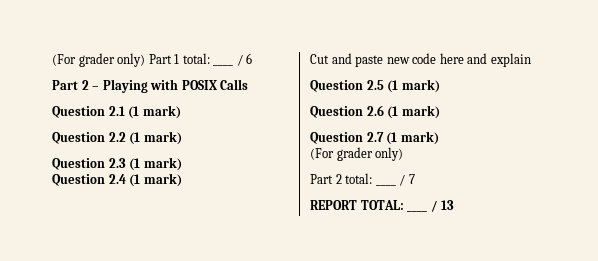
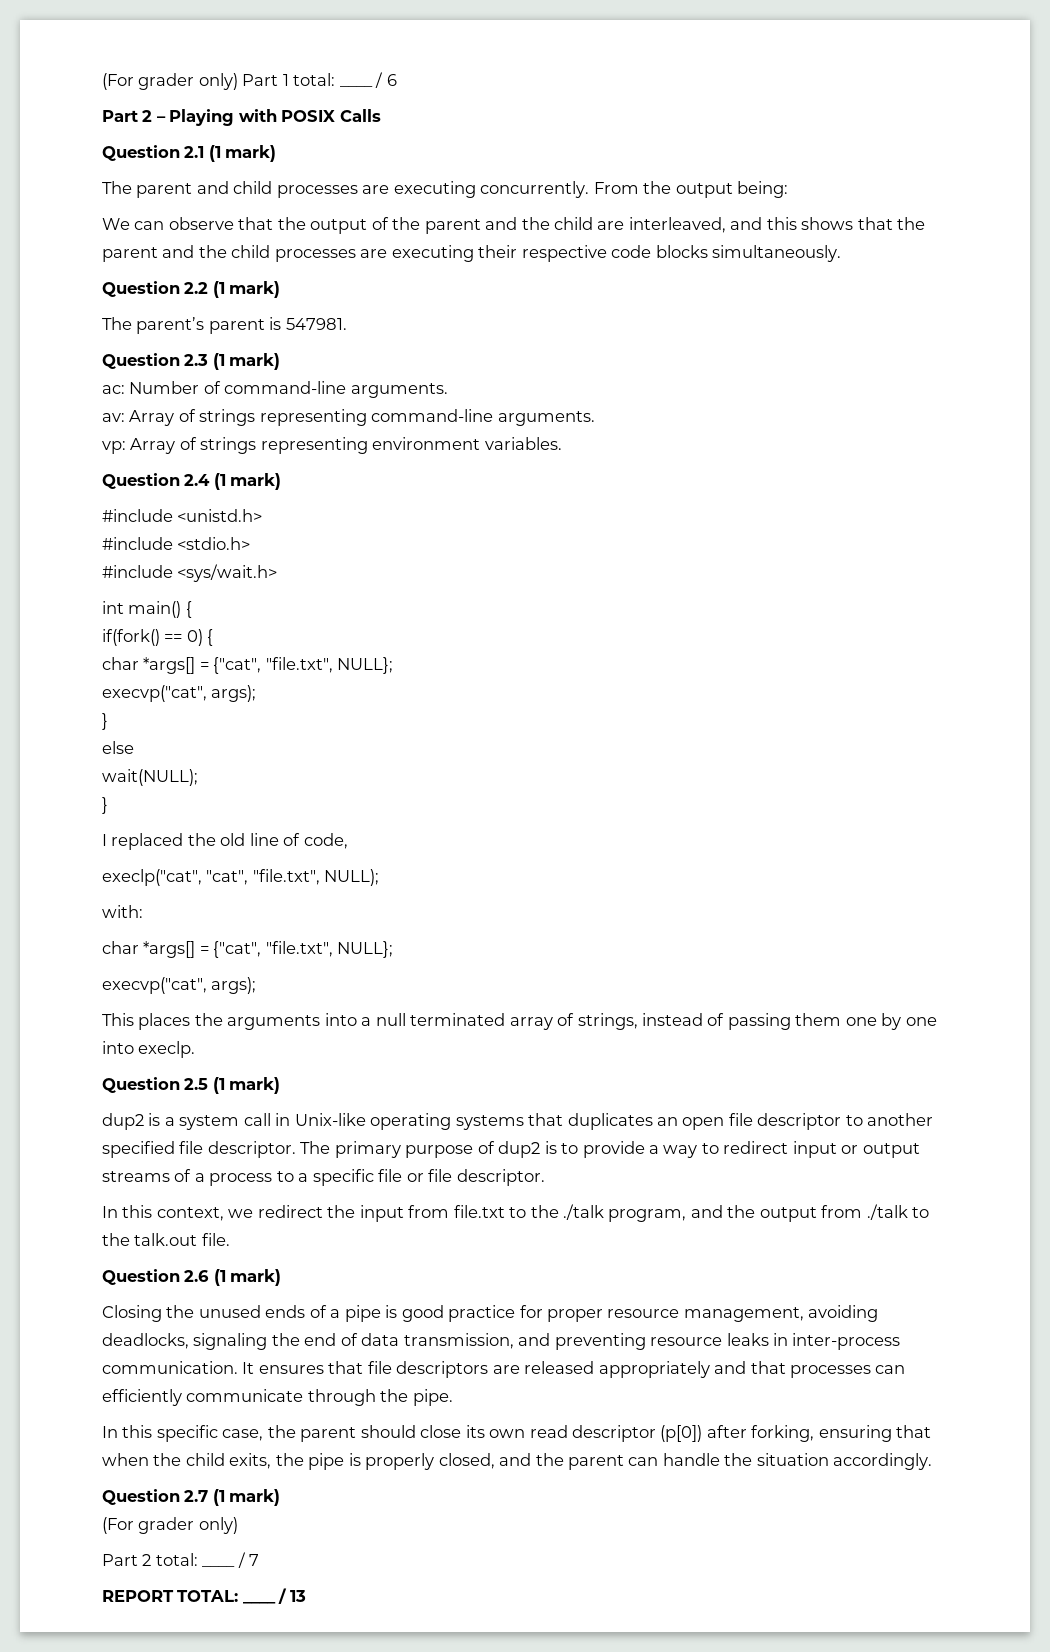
+ The parent and child processes are executing concurrently. From the output being:
+ We can observe that the output of the parent and the child are interleaved, and this shows that the parent and the child processes are executing their respective code blocks simultaneously.
+ The parent’s parent is 547981.
+ ac: Number of command-line arguments.
+ av: Array of strings representing command-line arguments.
+ vp: Array of strings representing environment variables.
  Question 2.4 (1 mark)
- Cut and paste new code here and explain
+ #include <unistd.h>
+ #include <stdio.h>
+ #include <sys/wait.h>
+ int main() {
+ if(fork() == 0) {
+ char *args[] = {"cat", "file.txt", NULL};
+ execvp("cat", args);
+ }
+ else
+ wait(NULL);
+ }
+ I replaced the old line of code,
+ execlp("cat", "cat", "file.txt", NULL);
+ with:
+ char *args[] = {"cat", "file.txt", NULL};
+ execvp("cat", args);
+ This places the arguments into a null terminated array of strings, instead of passing them one by one into execlp.
  Question 2.5 (1 mark)
+ dup2 is a system call in Unix-like operating systems that duplicates an open file descriptor to another specified file descriptor. The primary purpose of dup2 is to provide a way to redirect input or output streams of a process to a specific file or file descriptor.
+ In this context, we redirect the input from file.txt to the ./talk program, and the output from ./talk to the talk.out file.
  Question 2.6 (1 mark)
+ Closing the unused ends of a pipe is good practice for proper resource management, avoiding deadlocks, signaling the end of data transmission, and preventing resource leaks in inter-process communication. It ensures that file descriptors are released appropriately and that processes can efficiently communicate through the pipe.
+ In this specific case, the parent should close its own read descriptor (p[0]) after forking, ensuring that when the child exits, the pipe is properly closed, and the parent can handle the situation accordingly.

